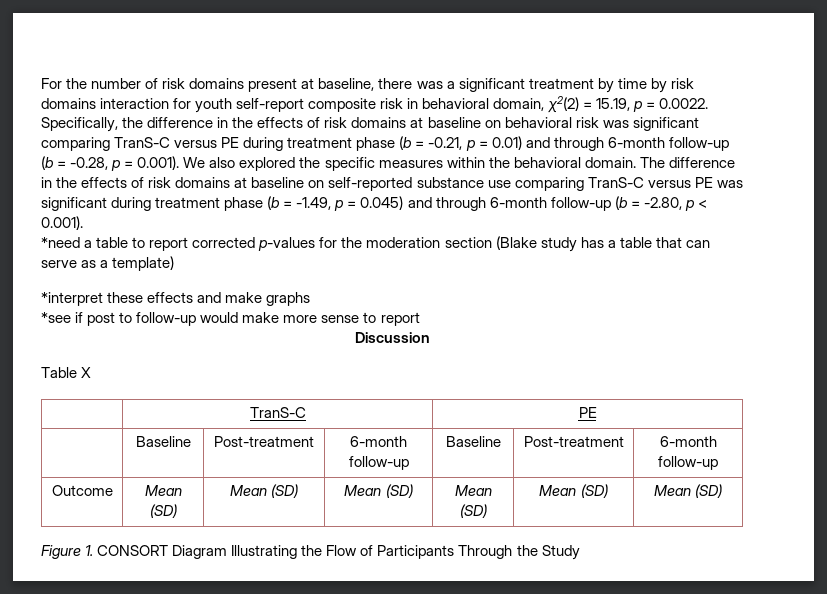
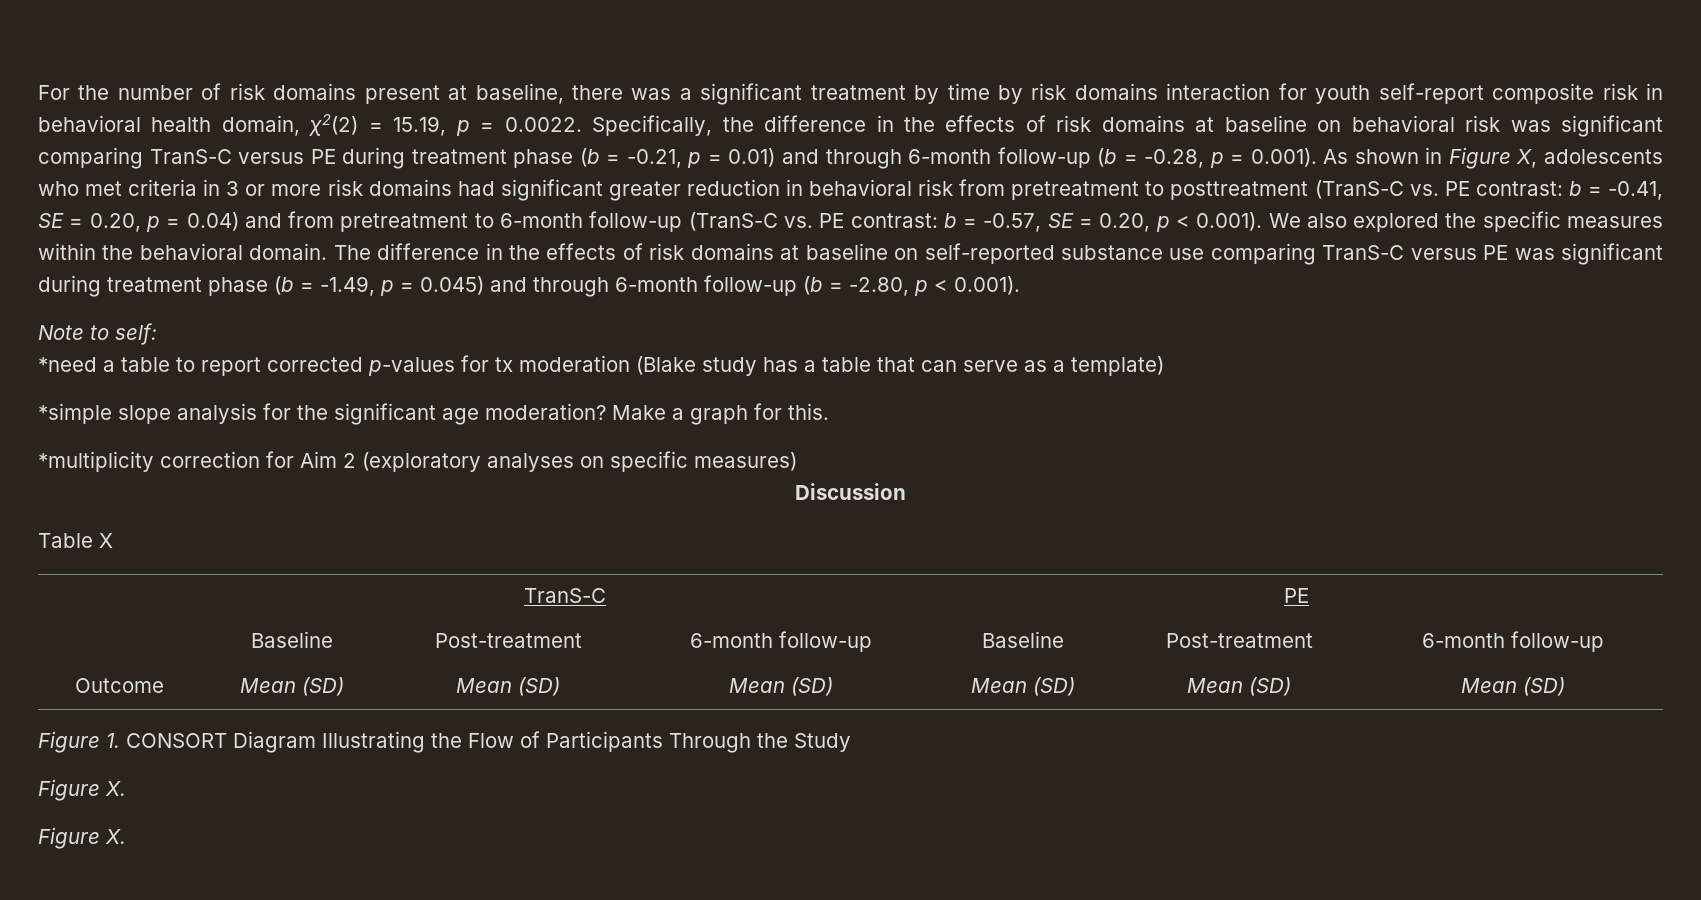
- For the number of risk domains present at baseline, there was a significant treatment by time by risk domains interaction for youth self-report composite risk in behavioral domain, χ2(2) = 15.19, p = 0.0022. Specifically, the difference in the effects of risk domains at baseline on behavioral risk was significant comparing TranS-C versus PE during treatment phase (b = -0.21, p = 0.01) and through 6-month follow-up (b = -0.28, p = 0.001). We also explored the specific measures within the behavioral domain.
+ For the number of risk domains present at baseline, there was a significant treatment by time by risk domains interaction for youth self-report composite risk in behavioral health domain, χ2(2) = 15.19, p = 0.0022. Specifically, the difference in the effects of risk domains at baseline on behavioral risk was significant comparing TranS-C versus PE during treatment phase (b = -0.21, p = 0.01) and through 6-month follow-up (b = -0.28, p = 0.001). As shown in Figure X, adolescents who met criteria in 3 or more risk domains had significant greater reduction in behavioral risk from pretreatment to posttreatment (TranS-C vs. PE contrast: b = -0.41, SE = 0.20, p = 0.04) and from pretreatment to 6-month follow-up (TranS-C vs. PE contrast: b = -0.57, SE = 0.20, p < 0.001). We also explored the specific measures within the behavioral domain.
+ Note to self:
- *need a table to report corrected p-values for the moderation section (Blake study has a table that can serve as a template)
+ *need a table to report corrected p-values for tx moderation (Blake study has a table that can serve as a template)
- *interpret these effects and make graphs
- *see if post to follow-up would make more sense to report
+ *simple slope analysis for the significant age moderation? Make a graph for this.
+ *multiplicity correction for Aim 2 (exploratory analyses on specific measures)
  Figure 1. CONSORT Diagram Illustrating the Flow of Participants Through the Study
+ Figure X.
+ Figure X.

